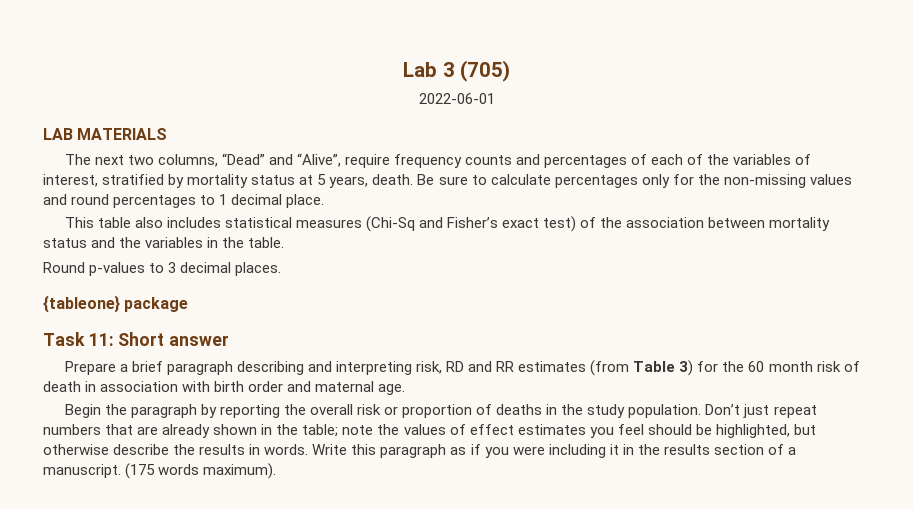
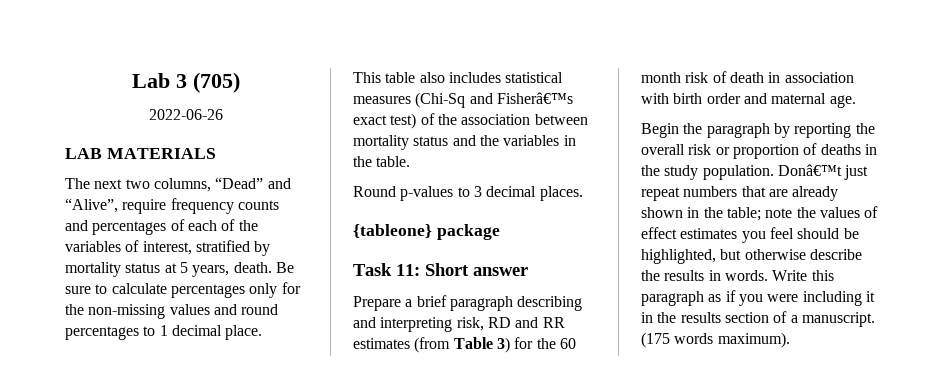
- 2022-06-01
+ 2022-06-26
- This table also includes statistical measures (Chi-Sq and Fisher’s exact test) of the association between mortality status and the variables in the table.
+ This table also includes statistical measures (Chi-Sq and Fisherâ€™s exact test) of the association between mortality status and the variables in the table.
- Don’t just repeat numbers that are already shown in the table; note the values of effect estimates you feel should be highlighted, but otherwise describe the results in words.
+ Donâ€™t just repeat numbers that are already shown in the table; note the values of effect estimates you feel should be highlighted, but otherwise describe the results in words.

